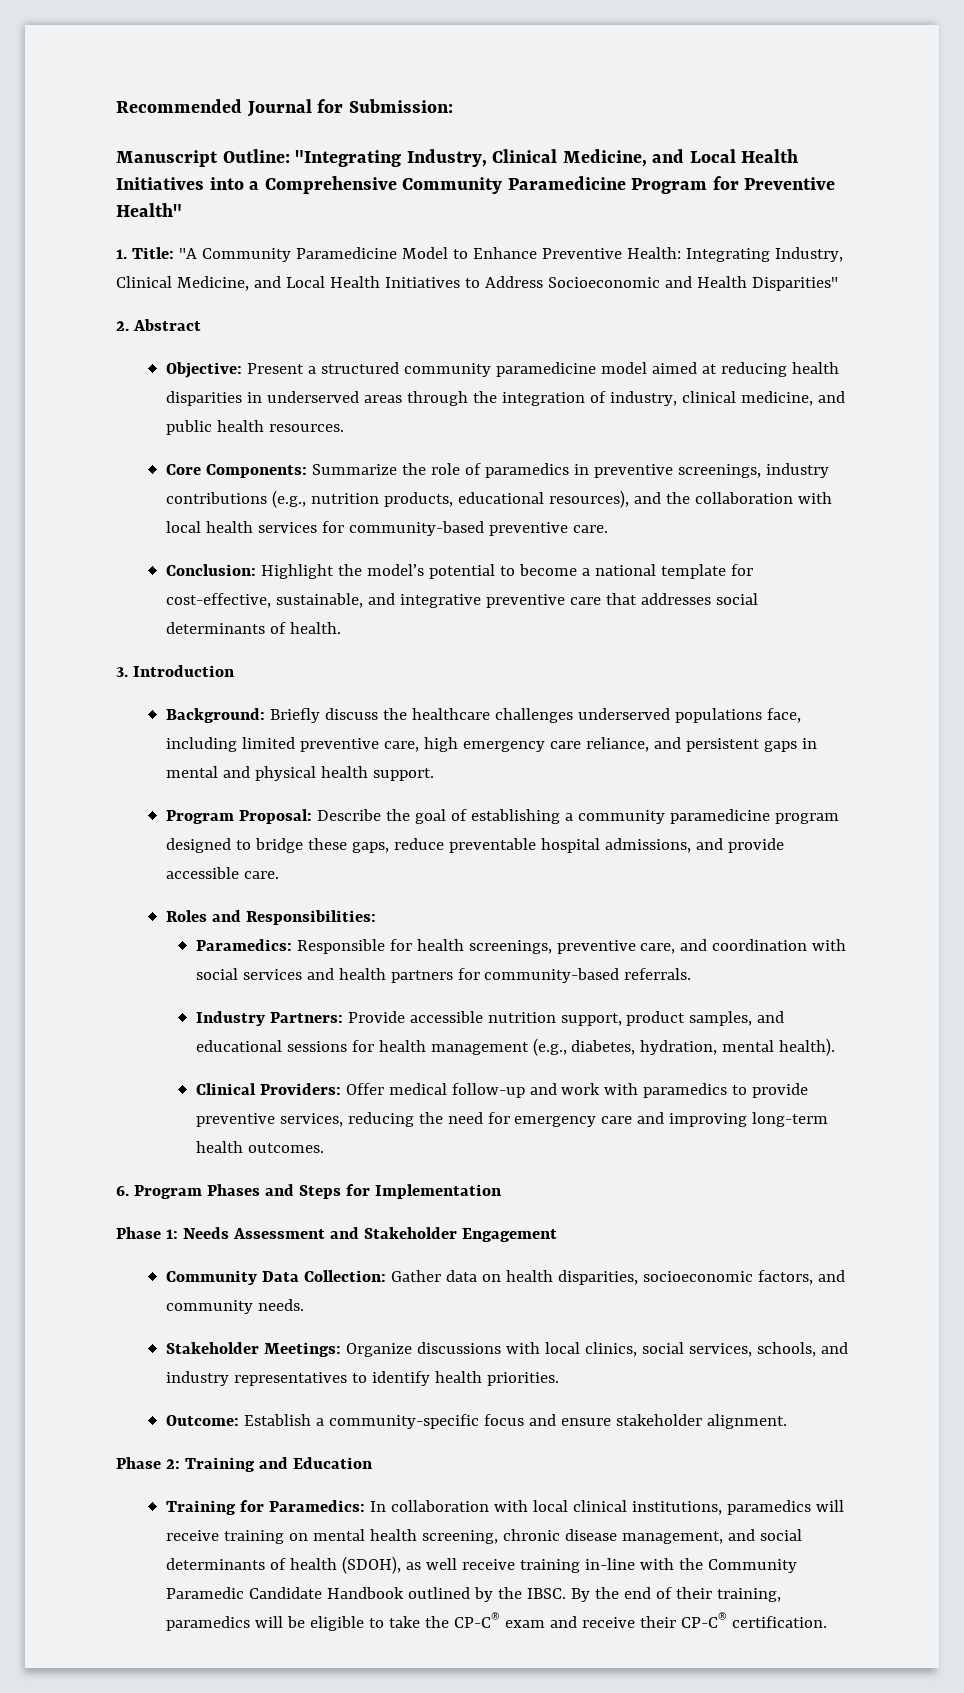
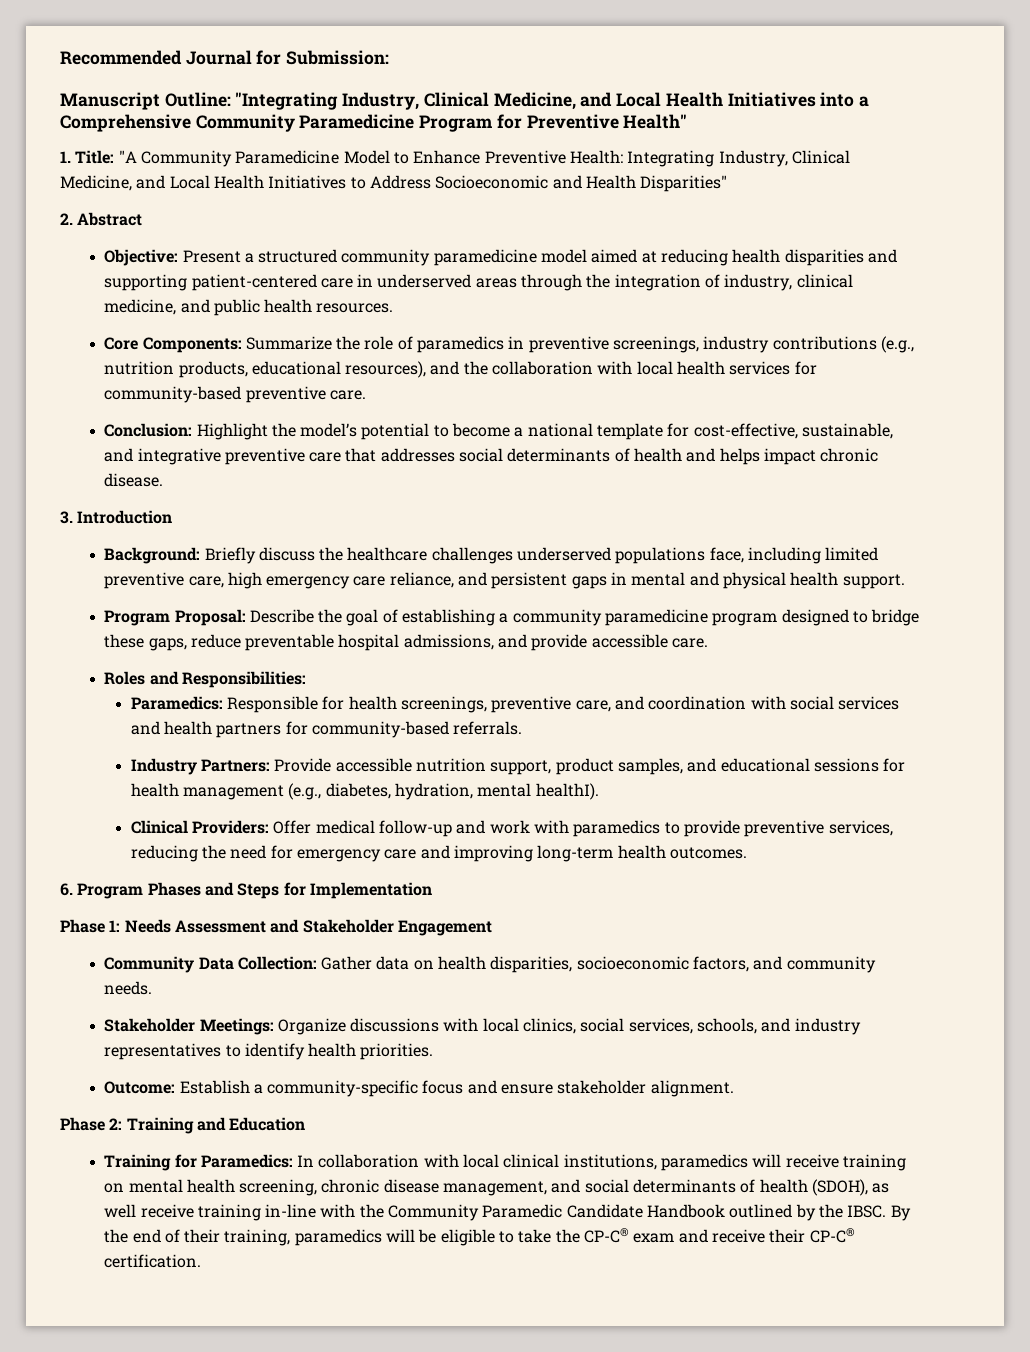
- Objective: Present a structured community paramedicine model aimed at reducing health disparities in underserved areas through the integration of industry, clinical medicine, and public health resources.
+ Objective: Present a structured community paramedicine model aimed at reducing health disparities and supporting patient-centered care in underserved areas through the integration of industry, clinical medicine, and public health resources.
- Conclusion: Highlight the model’s potential to become a national template for cost-effective, sustainable, and integrative preventive care that addresses social determinants of health.
+ Conclusion: Highlight the model’s potential to become a national template for cost-effective, sustainable, and integrative preventive care that addresses social determinants of health and helps impact chronic disease.
- Industry Partners: Provide accessible nutrition support, product samples, and educational sessions for health management (e.g., diabetes, hydration, mental health).
+ Industry Partners: Provide accessible nutrition support, product samples, and educational sessions for health management (e.g., diabetes, hydration, mental healthI).

